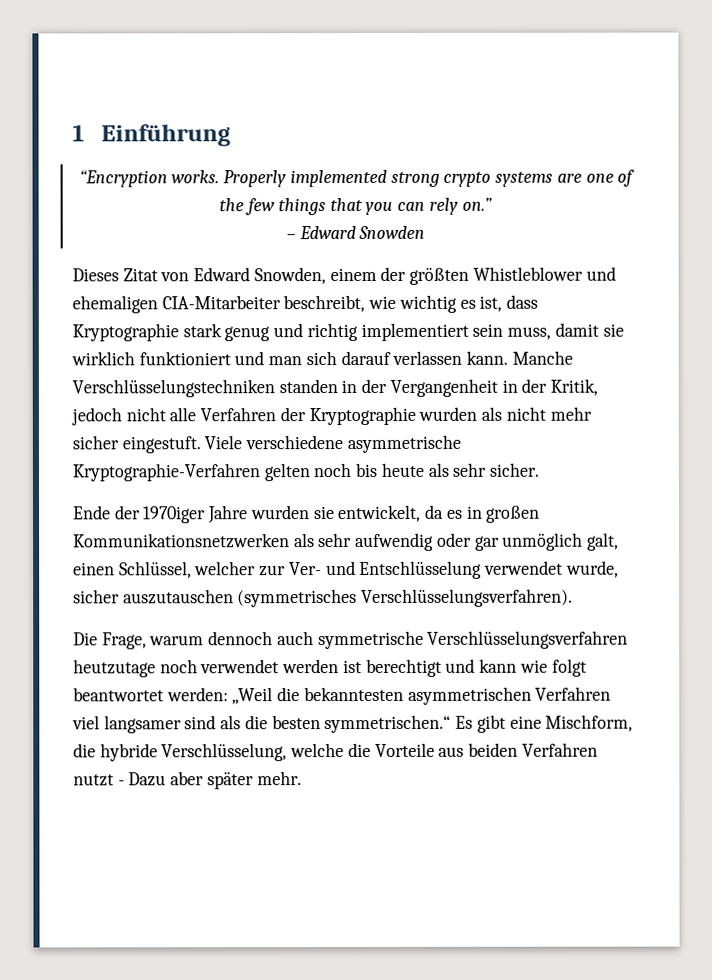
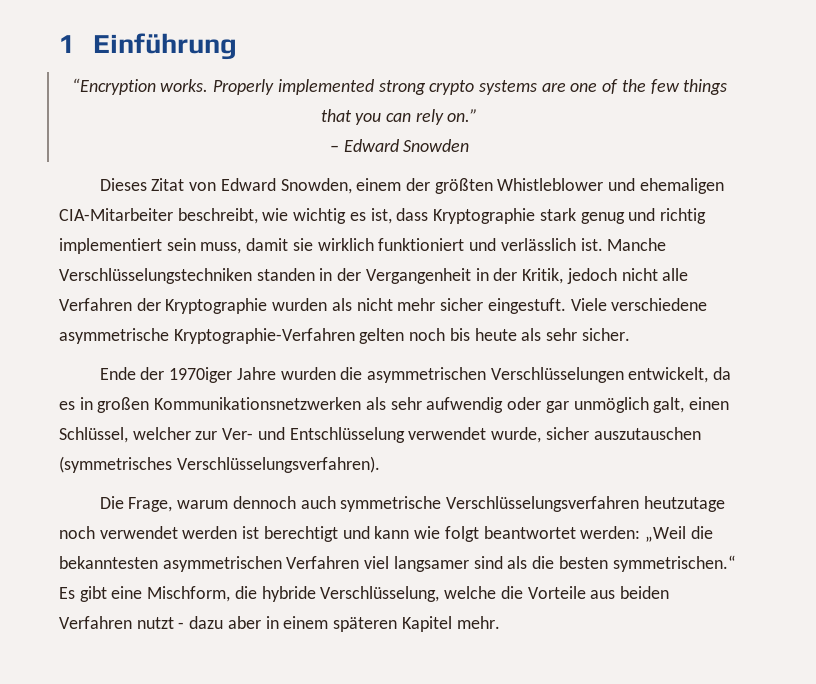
- Dieses Zitat von Edward Snowden, einem der größten Whistleblower und ehemaligen CIA-Mitarbeiter beschreibt, wie wichtig es ist, dass Kryptographie stark genug und richtig implementiert sein muss, damit sie wirklich funktioniert und man sich darauf verlassen kann.
+ Dieses Zitat von Edward Snowden, einem der größten Whistleblower und ehemaligen CIA-Mitarbeiter beschreibt, wie wichtig es ist, dass Kryptographie stark genug und richtig implementiert sein muss, damit sie wirklich funktioniert und verlässlich ist.
- Ende der 1970iger Jahre wurden sie entwickelt, da es in großen Kommunikationsnetzwerken als sehr aufwendig oder gar unmöglich galt, einen Schlüssel, welcher zur Ver- und Entschlüsselung verwendet wurde, sicher auszutauschen (symmetrisches Verschlüsselungsverfahren).
+ Ende der 1970iger Jahre wurden die asymmetrischen Verschlüsselungen entwickelt, da es in großen Kommunikationsnetzwerken als sehr aufwendig oder gar unmöglich galt, einen Schlüssel, welcher zur Ver- und Entschlüsselung verwendet wurde, sicher auszutauschen (symmetrisches Verschlüsselungsverfahren).
- Die Frage, warum dennoch auch symmetrische Verschlüsselungsverfahren heutzutage noch verwendet werden ist berechtigt und kann wie folgt beantwortet werden: „Weil die bekanntesten asymmetrischen Verfahren viel langsamer sind als die besten symmetrischen.“ Es gibt eine Mischform, die hybride Verschlüsselung, welche die Vorteile aus beiden Verfahren nutzt - Dazu aber später mehr.
+ Die Frage, warum dennoch auch symmetrische Verschlüsselungsverfahren heutzutage noch verwendet werden ist berechtigt und kann wie folgt beantwortet werden: „Weil die bekanntesten asymmetrischen Verfahren viel langsamer sind als die besten symmetrischen.“ Es gibt eine Mischform, die hybride Verschlüsselung, welche die Vorteile aus beiden Verfahren nutzt - dazu aber in einem späteren Kapitel mehr.

